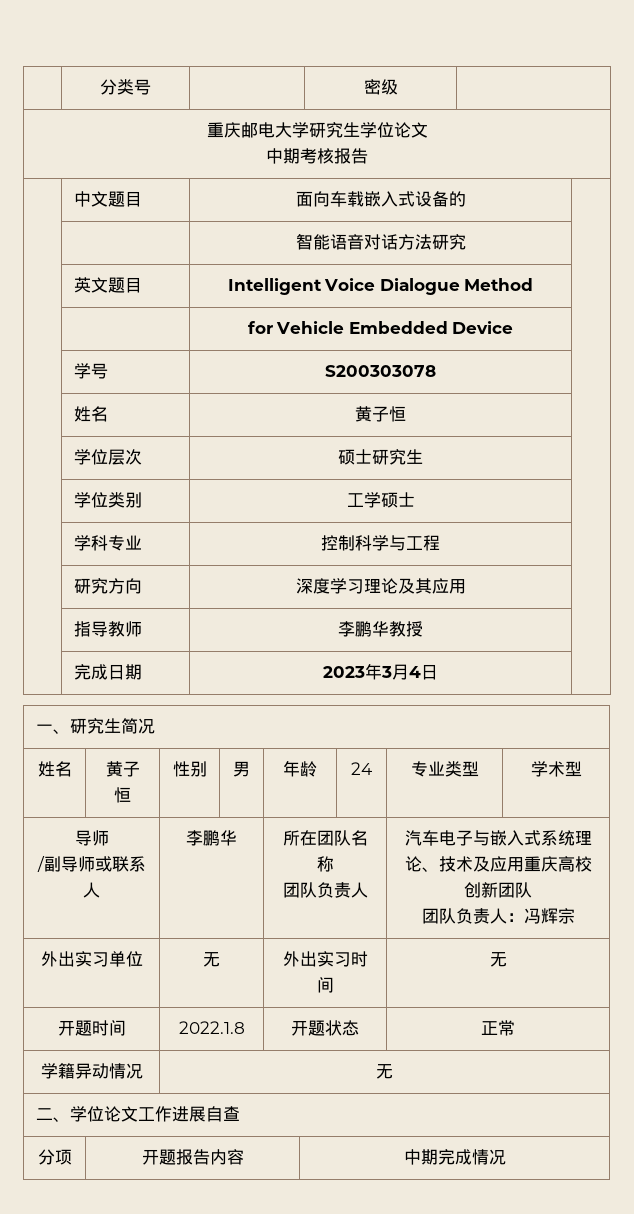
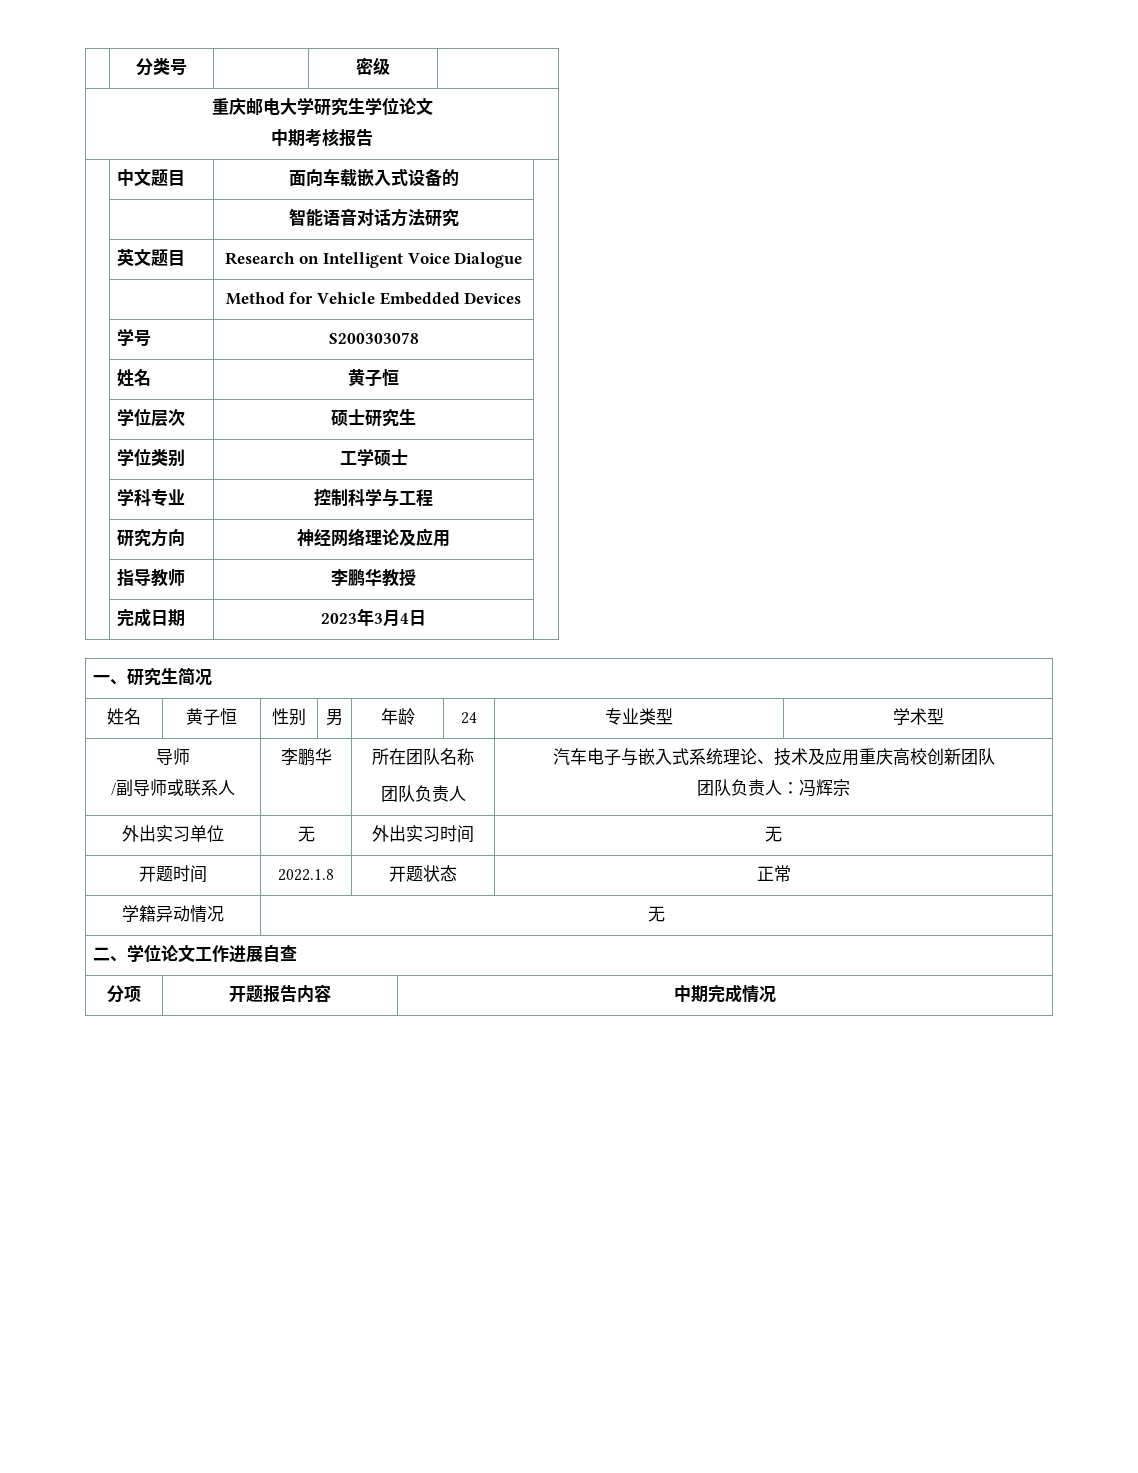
- | 英文题目 | Intelligent Voice Dialogue Method |
- | | for Vehicle Embedded Device |
+ | 英文题目 | Research on Intelligent Voice Dialogue |
+ | | Method for Vehicle Embedded Devices |
- | 研究方向 | 深度学习理论及其应用 |
+ | 研究方向 | 神经网络理论及应用 |

